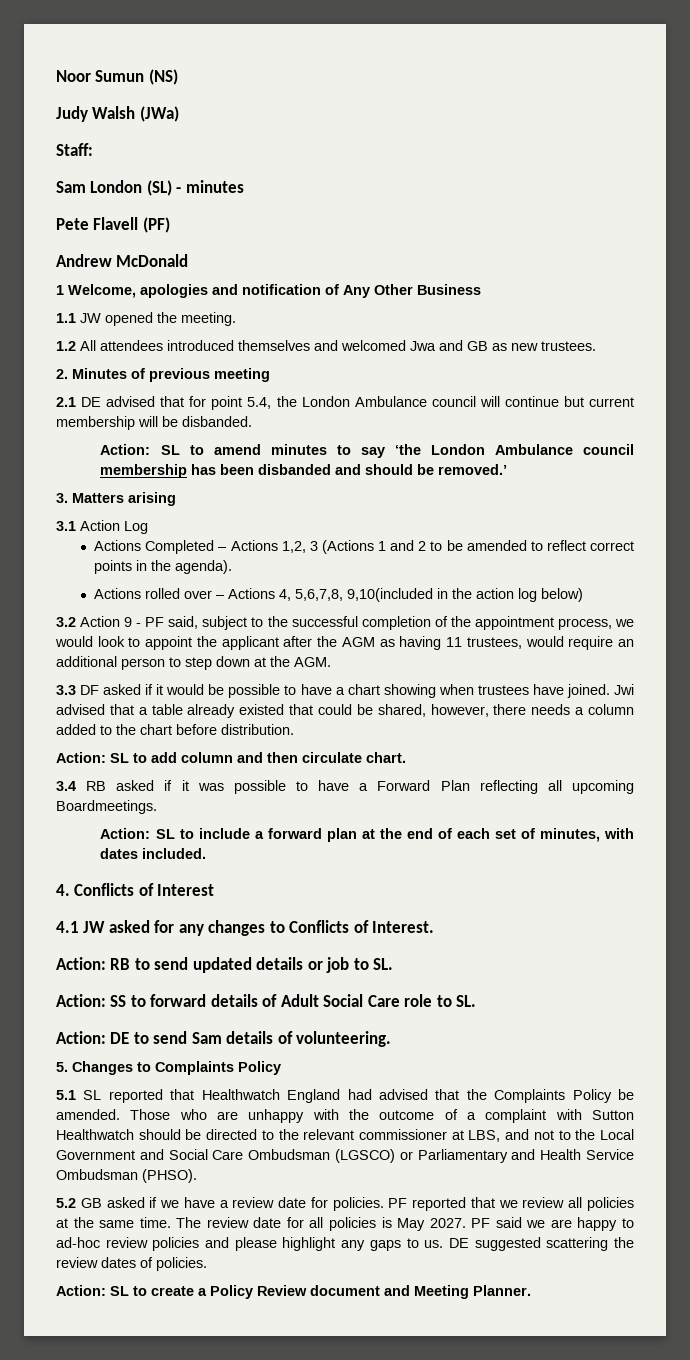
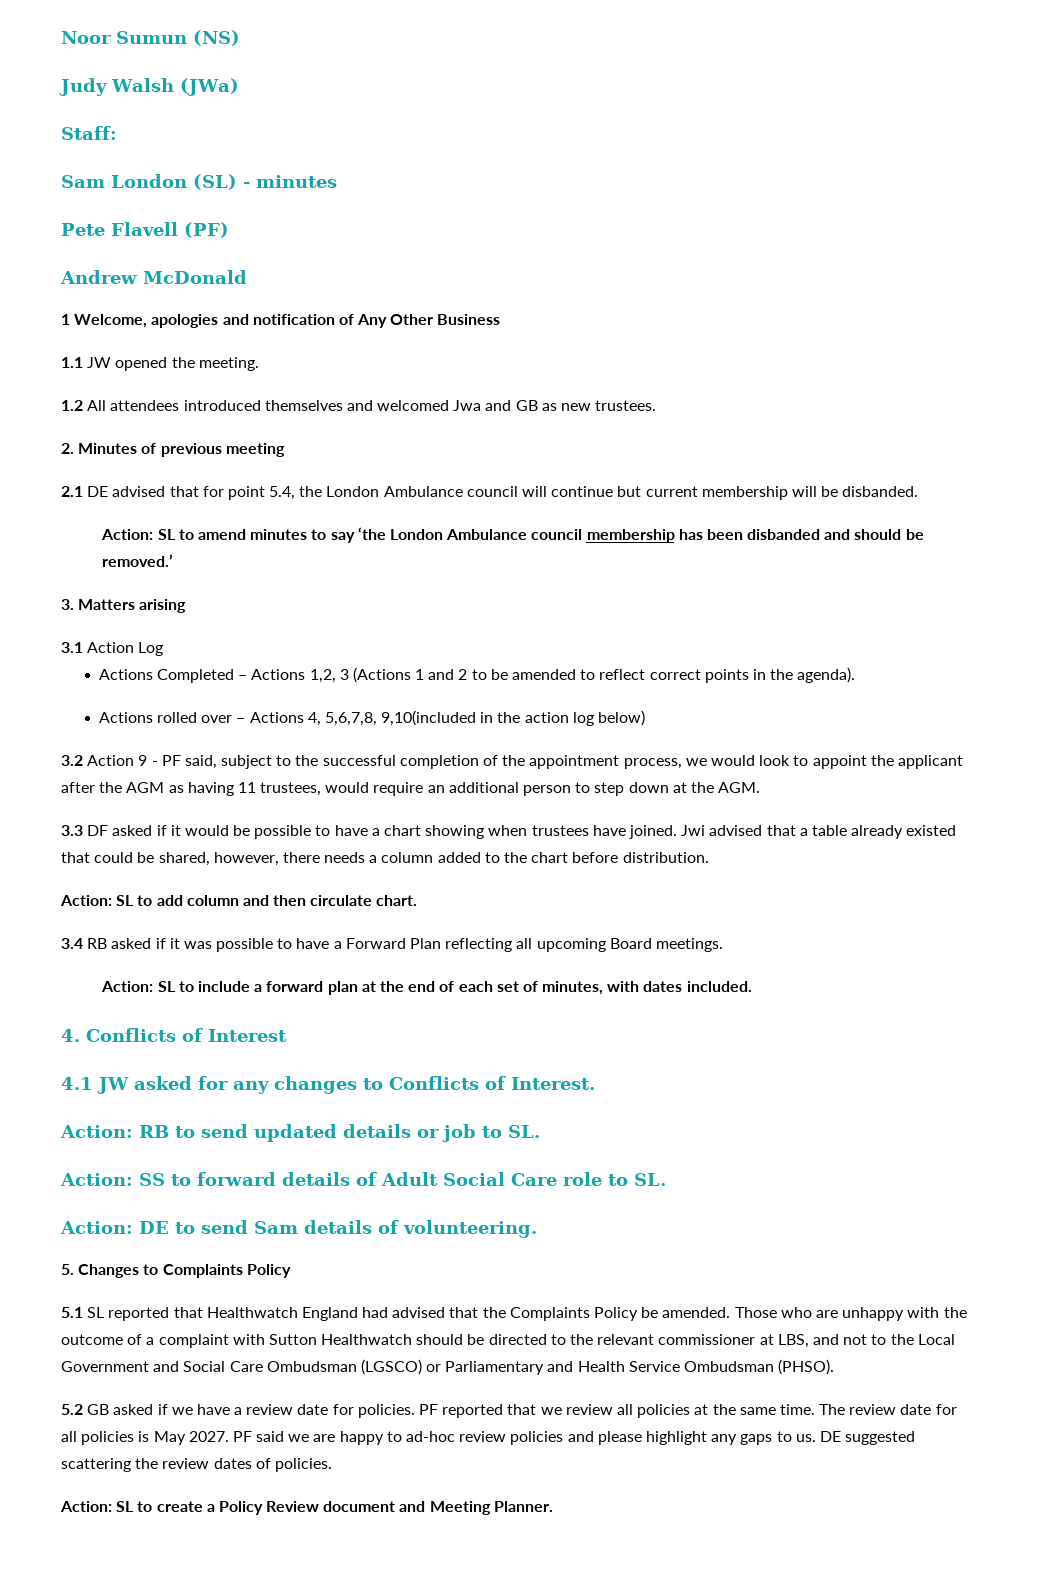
- 3.4 RB asked if it was possible to have a Forward Plan reflecting all upcoming Boardmeetings.
+ 3.4 RB asked if it was possible to have a Forward Plan reflecting all upcoming Board meetings.

